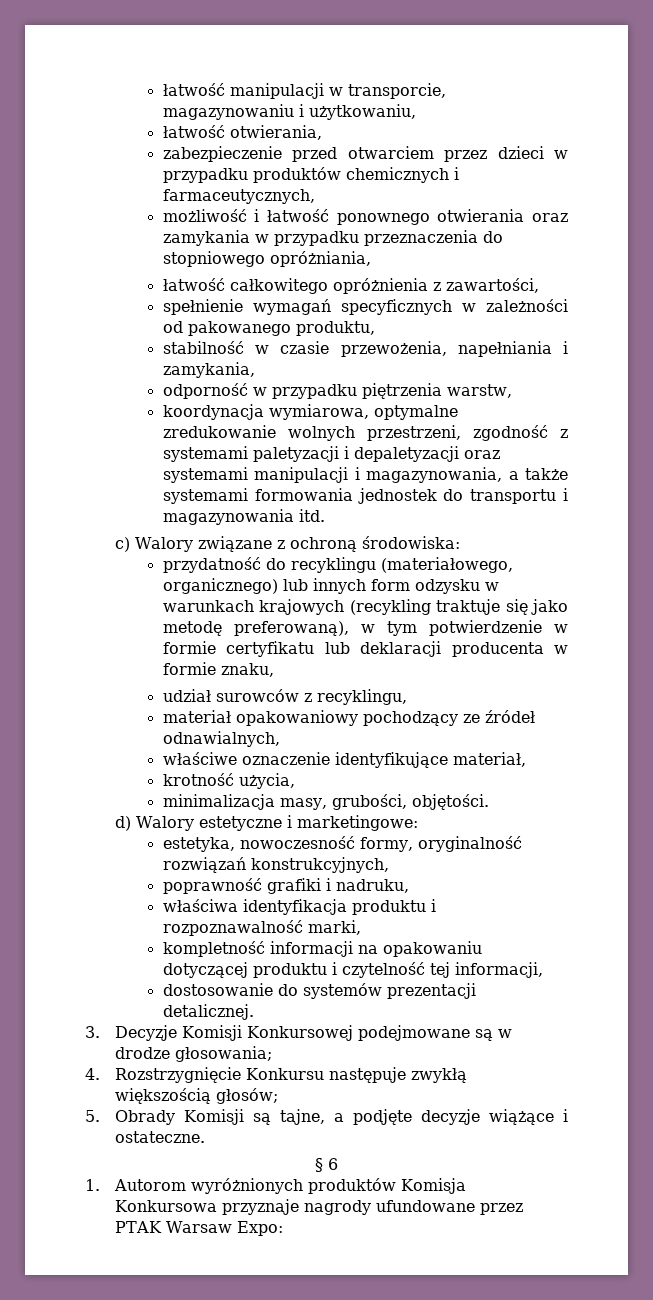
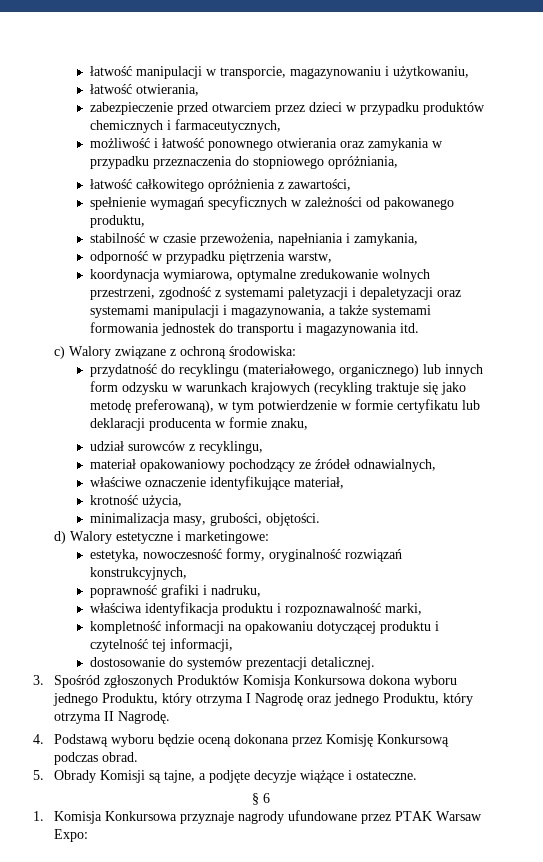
- 3. Decyzje Komisji Konkursowej podejmowane są w drodze głosowania;
- 4. Rozstrzygnięcie Konkursu następuje zwykłą większością głosów;
+ 3. Spośród zgłoszonych Produktów Komisja Konkursowa dokona wyboru jednego Produktu, który otrzyma I Nagrodę oraz jednego Produktu, który otrzyma II Nagrodę.
+ 4. Podstawą wyboru będzie oceną dokonana przez Komisję Konkursową podczas obrad.
- 1. Autorom wyróżnionych produktów Komisja Konkursowa przyznaje nagrody ufundowane przez PTAK Warsaw Expo:
+ 1. Komisja Konkursowa przyznaje nagrody ufundowane przez PTAK Warsaw Expo:

